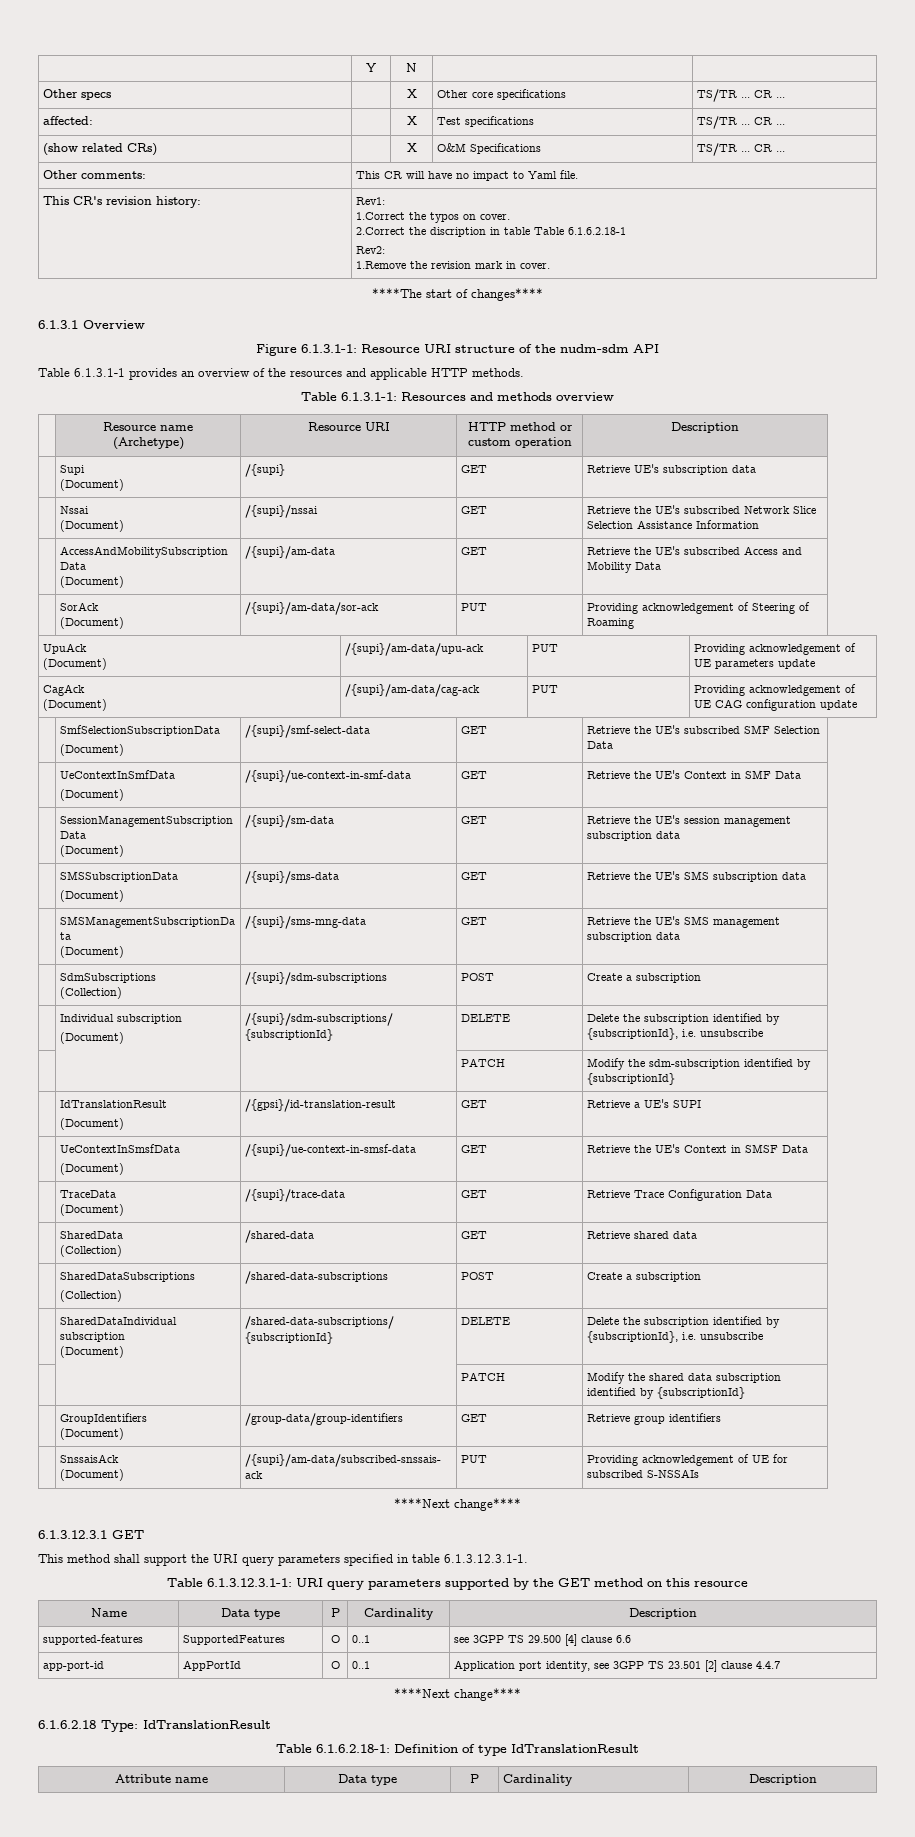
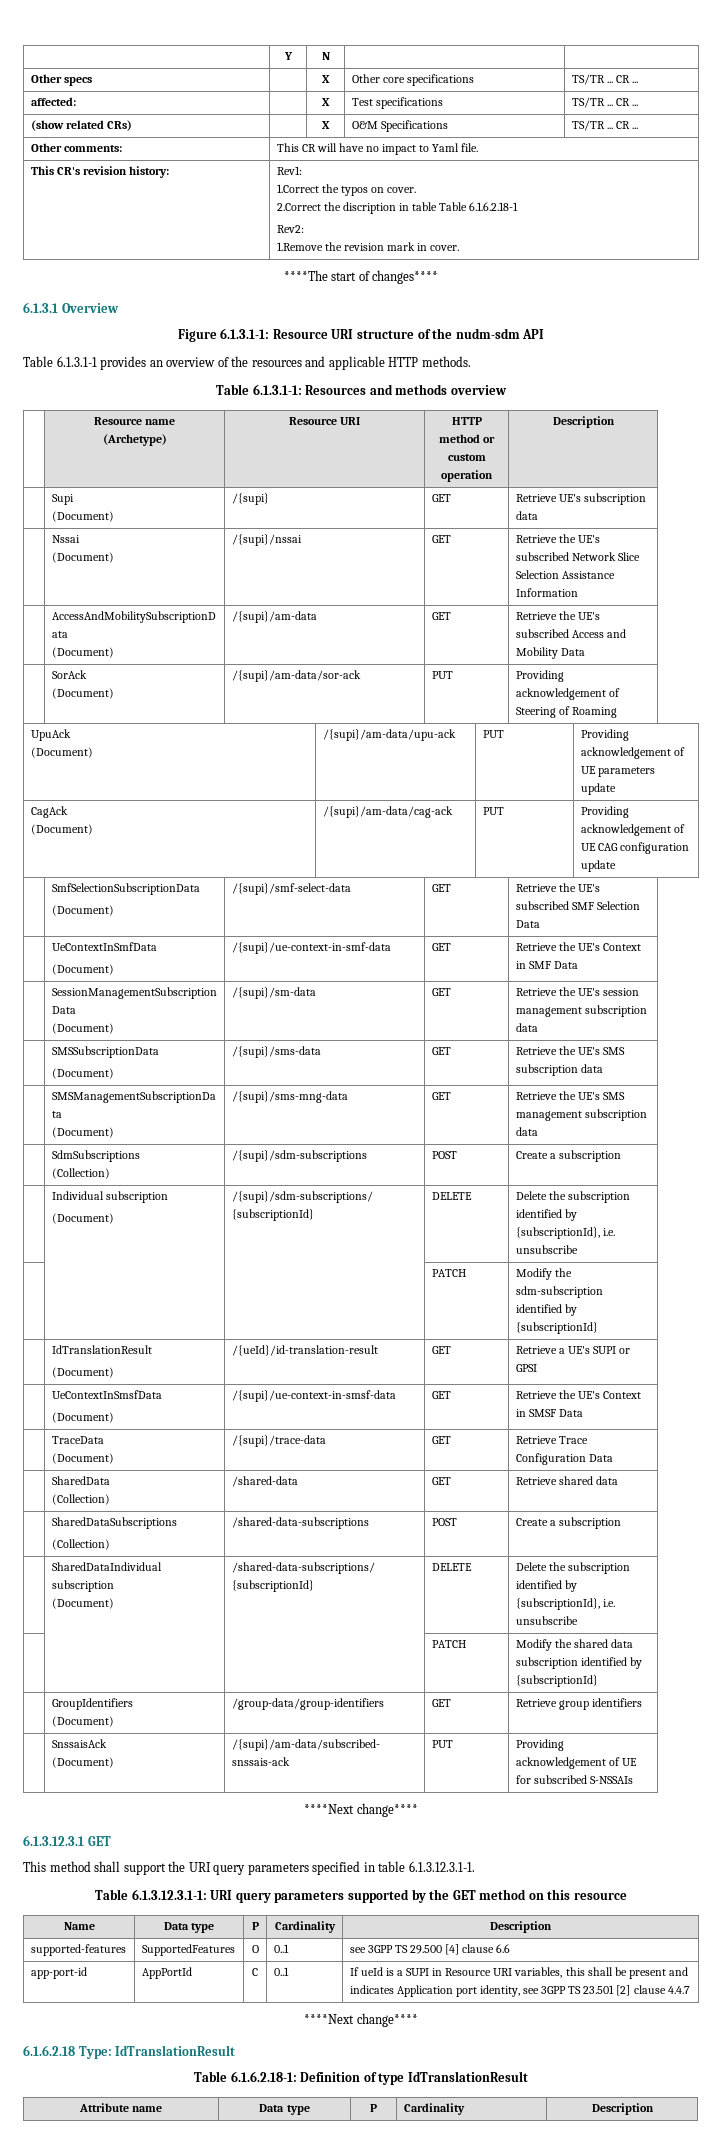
  | IdTranslationResult
- (Document) | /{gpsi}/id-translation-result | GET | Retrieve a UE's SUPI
+ (Document) | /{ueId}/id-translation-result | GET | Retrieve a UE's SUPI or GPSI
- app-port-id | AppPortId | O | 0..1 | Application port identity, see 3GPP TS 23.501 [2] clause 4.4.7
+ app-port-id | AppPortId | C | 0..1 | If ueId is a SUPI in Resource URI variables, this shall be present and indicates Application port identity, see 3GPP TS 23.501 [2] clause 4.4.7

